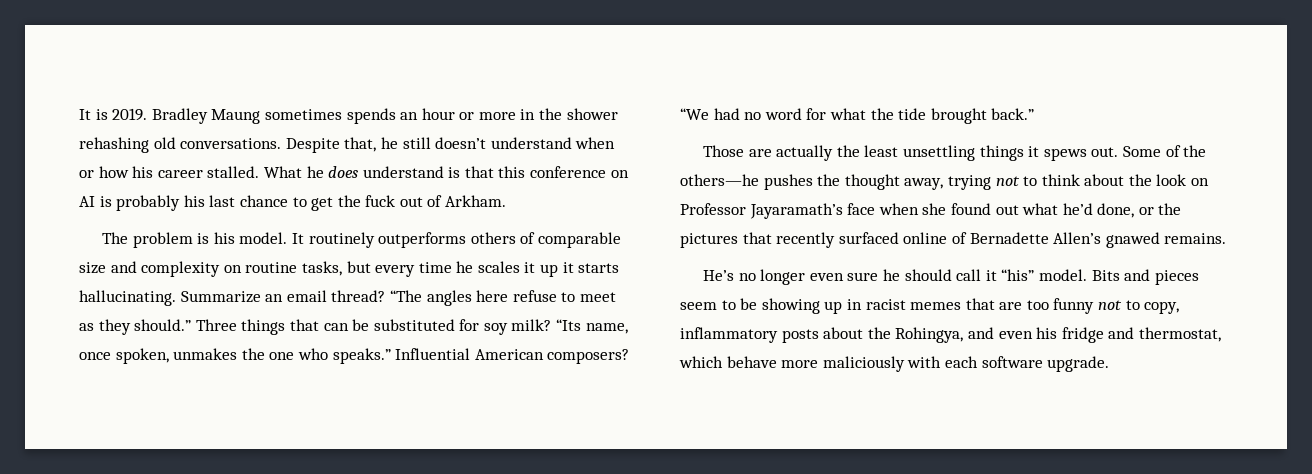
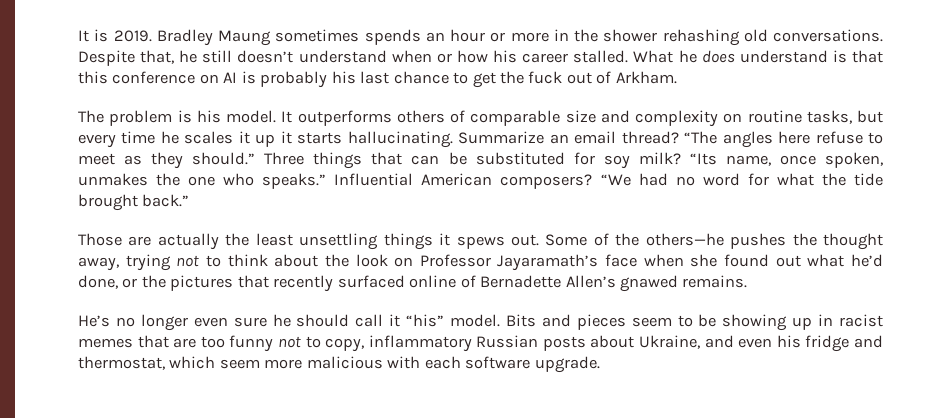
- It routinely outperforms others of comparable size and complexity on routine tasks, but every time he scales it up it starts hallucinating.
+ It outperforms others of comparable size and complexity on routine tasks, but every time he scales it up it starts hallucinating.
- Bits and pieces seem to be showing up in racist memes that are too funny not to copy, inflammatory posts about the Rohingya, and even his fridge and thermostat, which behave more maliciously with each software upgrade.
+ Bits and pieces seem to be showing up in racist memes that are too funny not to copy, inflammatory Russian posts about Ukraine, and even his fridge and thermostat, which seem more malicious with each software upgrade.

